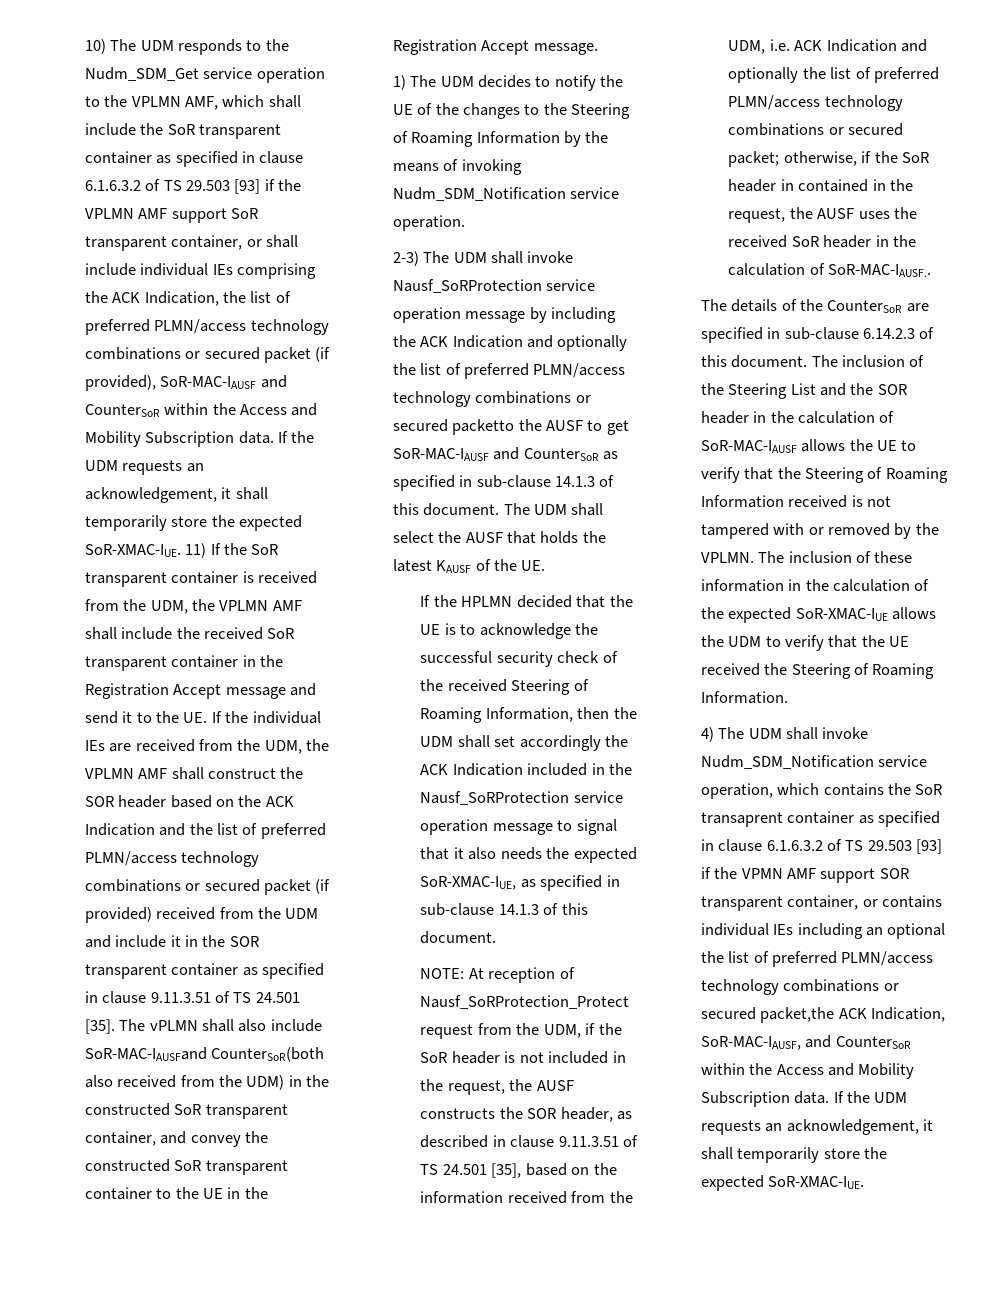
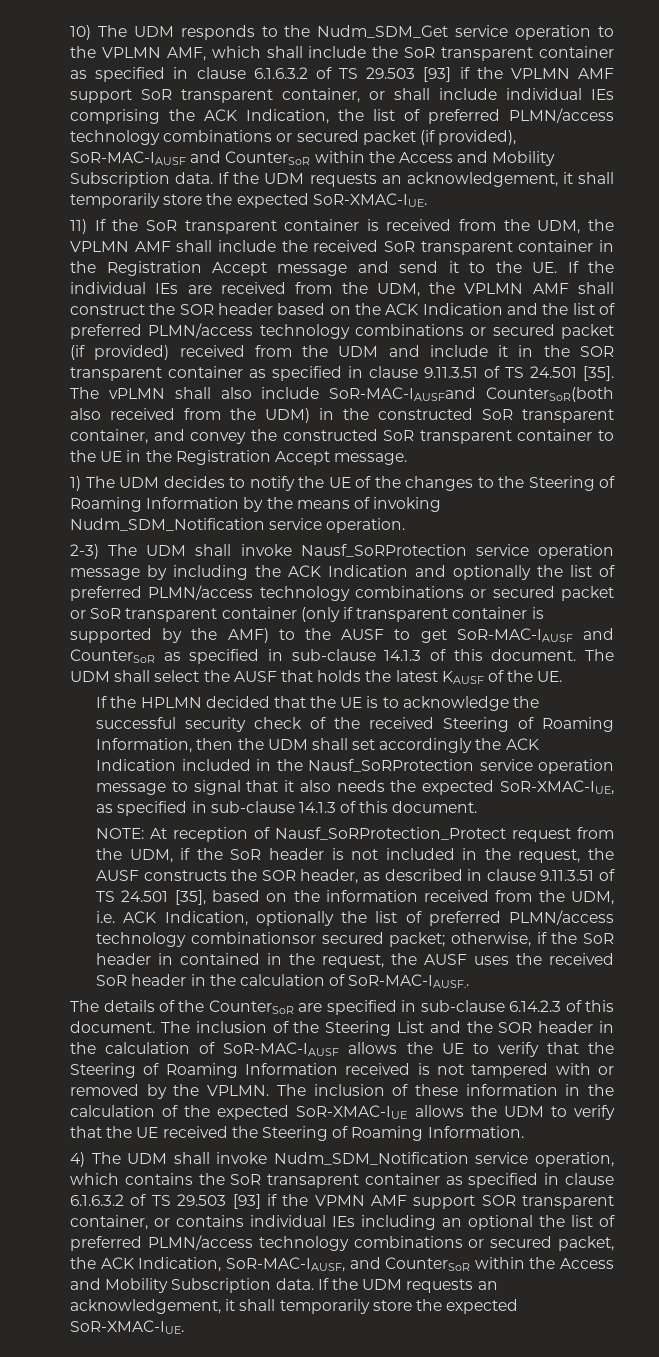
- 10) The UDM responds to the Nudm_SDM_Get service operation to the VPLMN AMF, which shall include the SoR transparent container as specified in clause 6.1.6.3.2 of TS 29.503 [93] if the VPLMN AMF support SoR transparent container, or shall include individual IEs comprising the ACK Indication, the list of preferred PLMN/access technology combinations or secured packet (if provided), SoR-MAC-IAUSF and CounterSoR within the Access and Mobility Subscription data. If the UDM requests an acknowledgement, it shall temporarily store the expected SoR-XMAC-IUE. 11) If the SoR transparent container is received from the UDM, the VPLMN AMF shall include the received SoR transparent container in the Registration Accept message and send it to the UE. If the individual IEs are received from the UDM, the VPLMN AMF shall construct the SOR header based on the ACK Indication and the list of preferred PLMN/access technology combinations or secured packet (if provided) received from the UDM and include it in the SOR transparent container as specified in clause 9.11.3.51 of TS 24.501 [35].
+ 10) The UDM responds to the Nudm_SDM_Get service operation to the VPLMN AMF, which shall include the SoR transparent container as specified in clause 6.1.6.3.2 of TS 29.503 [93] if the VPLMN AMF support SoR transparent container, or shall include individual IEs comprising the ACK Indication, the list of preferred PLMN/access technology combinations or secured packet (if provided), SoR-MAC-IAUSF and CounterSoR within the Access and Mobility Subscription data. If the UDM requests an acknowledgement, it shall temporarily store the expected SoR-XMAC-IUE.
+ 11) If the SoR transparent container is received from the UDM, the VPLMN AMF shall include the received SoR transparent container in the Registration Accept message and send it to the UE. If the individual IEs are received from the UDM, the VPLMN AMF shall construct the SOR header based on the ACK Indication and the list of preferred PLMN/access technology combinations or secured packet (if provided) received from the UDM and include it in the SOR transparent container as specified in clause 9.11.3.51 of TS 24.501 [35].
- 2-3) The UDM shall invoke Nausf_SoRProtection service operation message by including the ACK Indication and optionally the list of preferred PLMN/access technology combinations or secured packetto the AUSF to get SoR-MAC-IAUSF and CounterSoR as specified in sub-clause 14.1.3 of this document.
+ 2-3) The UDM shall invoke Nausf_SoRProtection service operation message by including the ACK Indication and optionally the list of preferred PLMN/access technology combinations or secured packet or SoR transparent container (only if transparent container is supported by the AMF) to the AUSF to get SoR-MAC-IAUSF and CounterSoR as specified in sub-clause 14.1.3 of this document.
- At reception of Nausf_SoRProtection_Protect request from the UDM, if the SoR header is not included in the request, the AUSF constructs the SOR header, as described in clause 9.11.3.51 of TS 24.501 [35], based on the information received from the UDM, i.e. ACK Indication and optionally the list of preferred PLMN/access technology combinations or secured packet;
+ At reception of Nausf_SoRProtection_Protect request from the UDM, if the SoR header is not included in the request, the AUSF constructs the SOR header, as described in clause 9.11.3.51 of TS 24.501 [35], based on the information received from the UDM, i.e. ACK Indication, optionally the list of preferred PLMN/access technology combinationsor secured packet;
- 4) The UDM shall invoke Nudm_SDM_Notification service operation, which contains the SoR transaprent container as specified in clause 6.1.6.3.2 of TS 29.503 [93] if the VPMN AMF support SOR transparent container, or contains individual IEs including an optional the list of preferred PLMN/access technology combinations or secured packet,the ACK Indication, SoR-MAC-IAUSF, and CounterSoR within the Access and Mobility Subscription data.
+ 4) The UDM shall invoke Nudm_SDM_Notification service operation, which contains the SoR transaprent container as specified in clause 6.1.6.3.2 of TS 29.503 [93] if the VPMN AMF support SOR transparent container, or contains individual IEs including an optional the list of preferred PLMN/access technology combinations or secured packet, the ACK Indication, SoR-MAC-IAUSF, and CounterSoR within the Access and Mobility Subscription data.

